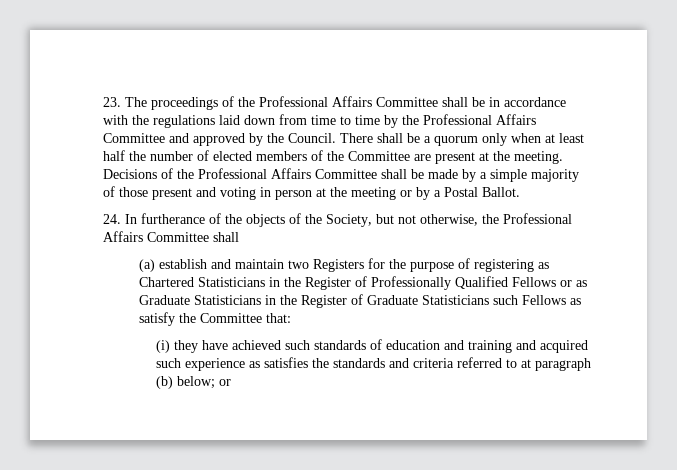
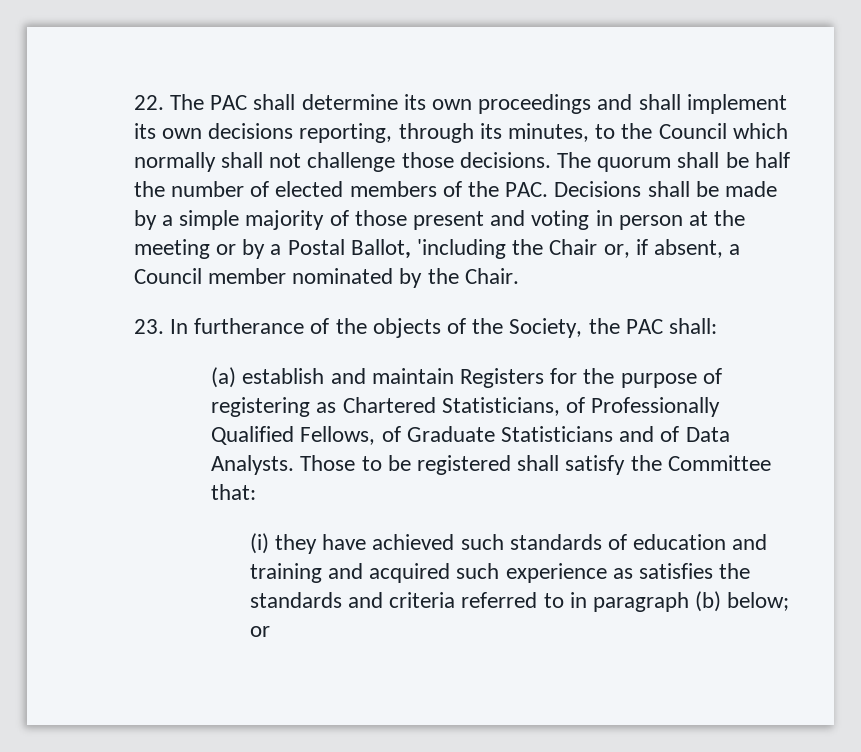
- 23. The proceedings of the Professional Affairs Committee shall be in accordance with the regulations laid down from time to time by the Professional Affairs Committee and approved by the Council. There shall be a quorum only when at least half the number of elected members of the Committee are present at the meeting. Decisions of the Professional Affairs Committee shall be made by a simple majority of those present and voting in person at the meeting or by a Postal Ballot.
- 24. In furtherance of the objects of the Society, but not otherwise, the Professional Affairs Committee shall
+ 22. The PAC shall determine its own proceedings and shall implement its own decisions reporting, through its minutes, to the Council which normally shall not challenge those decisions. The quorum shall be half the number of elected members of the PAC. Decisions shall be made by a simple majority of those present and voting in person at the meeting or by a Postal Ballot, 'including the Chair or, if absent, a Council member nominated by the Chair.
+ 23. In furtherance of the objects of the Society, the PAC shall:
- (a) establish and maintain two Registers for the purpose of registering as Chartered Statisticians in the Register of Professionally Qualified Fellows or as Graduate Statisticians in the Register of Graduate Statisticians such Fellows as satisfy the Committee that:
+ (a) establish and maintain Registers for the purpose of registering as Chartered Statisticians, of Professionally Qualified Fellows, of Graduate Statisticians and of Data Analysts. Those to be registered shall satisfy the Committee that:
- (i) they have achieved such standards of education and training and acquired such experience as satisfies the standards and criteria referred to at paragraph (b) below; or
+ (i) they have achieved such standards of education and training and acquired such experience as satisfies the standards and criteria referred to in paragraph (b) below; or

